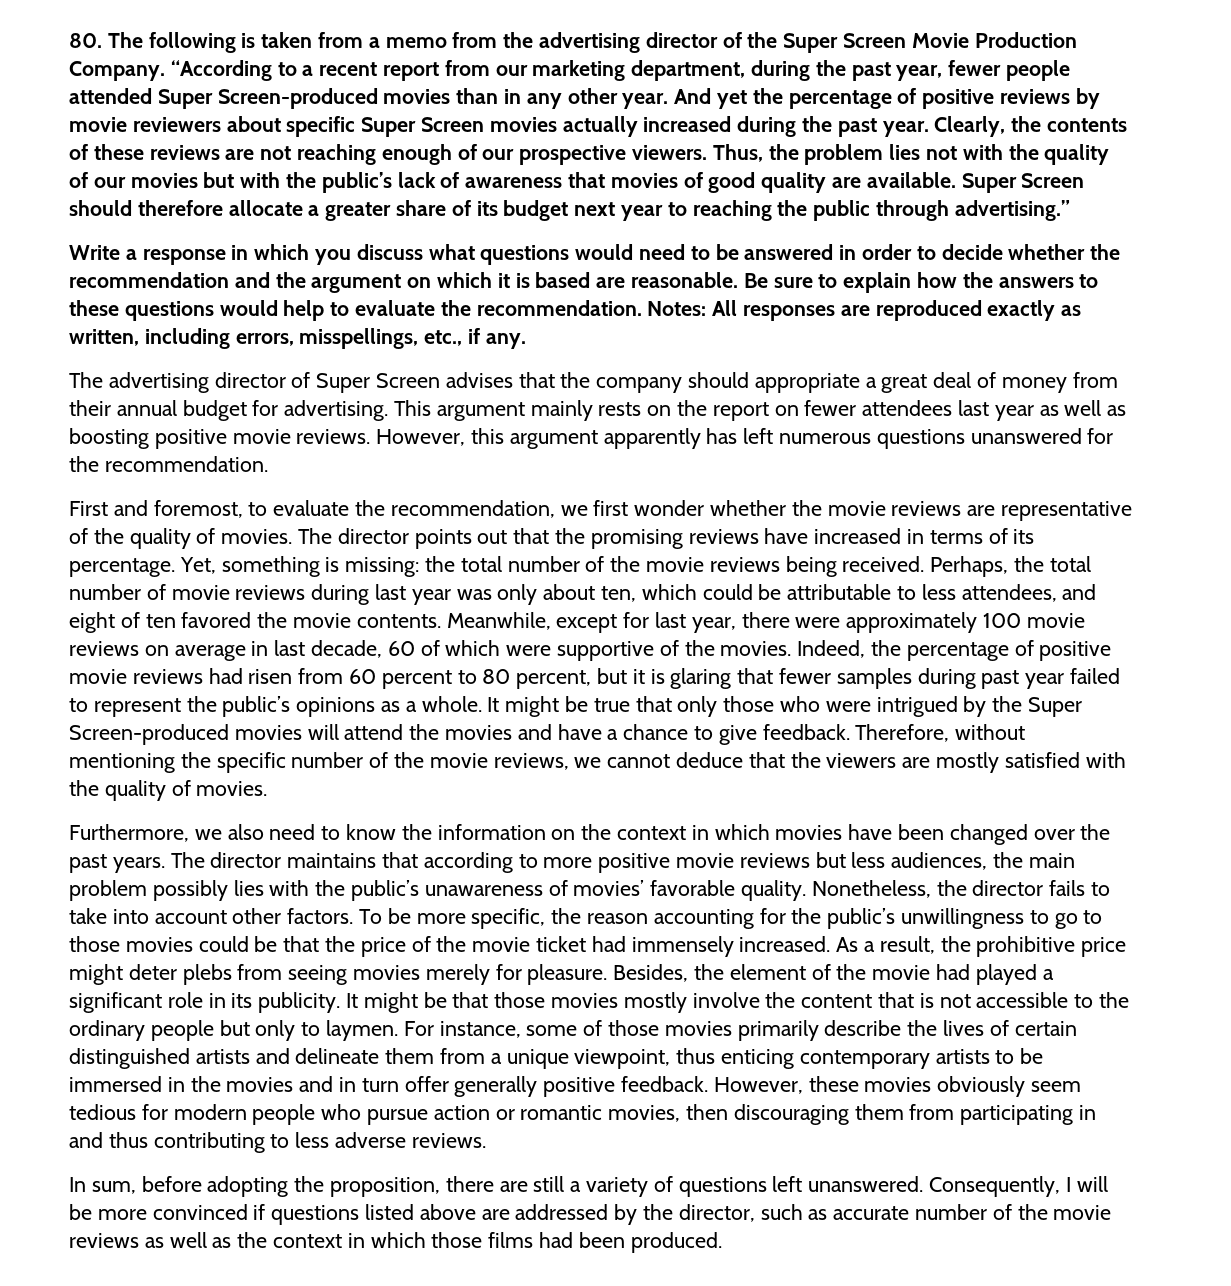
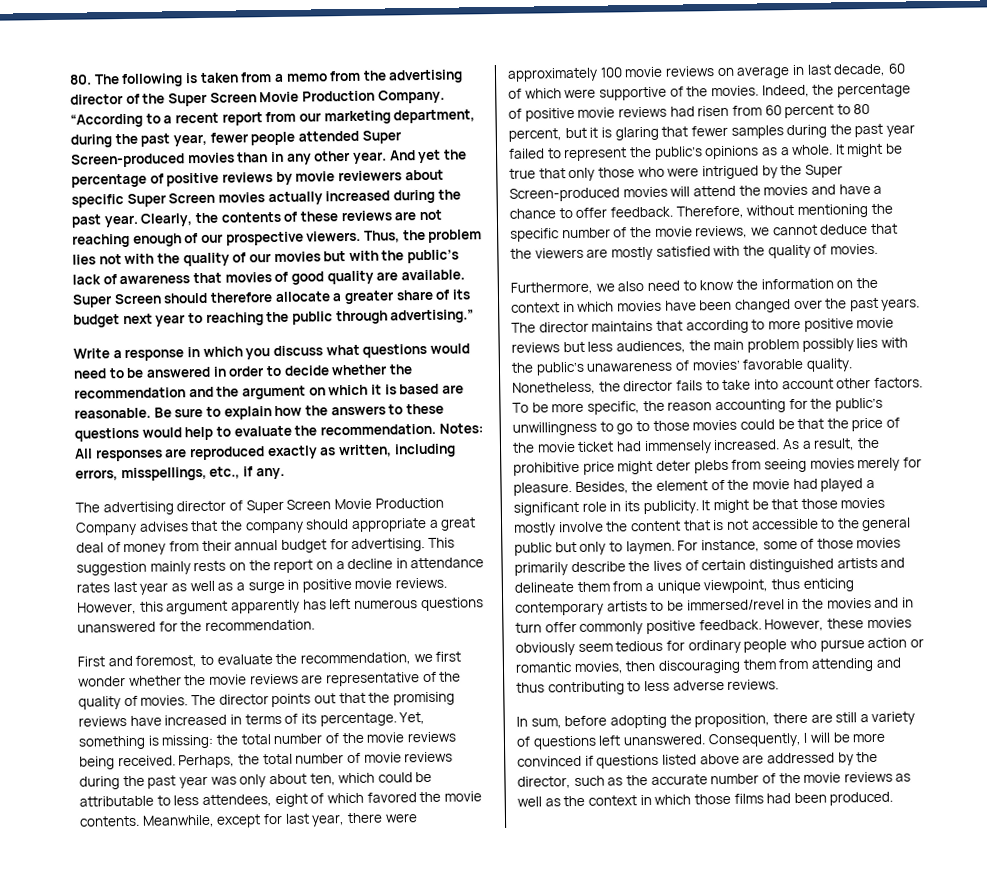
- The advertising director of Super Screen advises that the company should appropriate a great deal of money from their annual budget for advertising.
+ The advertising director of Super Screen Movie Production Company advises that the company should appropriate a great deal of money from their annual budget for advertising.
- This argument mainly rests on the report on fewer attendees last year as well as boosting positive movie reviews.
+ This suggestion mainly rests on the report on a decline in attendance rates last year as well as a surge in positive movie reviews.
- Perhaps, the total number of movie reviews during last year was only about ten, which could be attributable to less attendees, and eight of ten favored the movie contents.
+ Perhaps, the total number of movie reviews during the past year was only about ten, which could be attributable to less attendees, eight of which favored the movie contents.
- Indeed, the percentage of positive movie reviews had risen from 60 percent to 80 percent, but it is glaring that fewer samples during past year failed to represent the public’s opinions as a whole.
+ Indeed, the percentage of positive movie reviews had risen from 60 percent to 80 percent, but it is glaring that fewer samples during the past year failed to represent the public’s opinions as a whole.
- It might be true that only those who were intrigued by the Super Screen-produced movies will attend the movies and have a chance to give feedback.
+ It might be true that only those who were intrigued by the Super Screen-produced movies will attend the movies and have a chance to offer feedback.
- It might be that those movies mostly involve the content that is not accessible to the ordinary people but only to laymen.
+ It might be that those movies mostly involve the content that is not accessible to the general public but only to laymen.
- For instance, some of those movies primarily describe the lives of certain distinguished artists and delineate them from a unique viewpoint, thus enticing contemporary artists to be immersed in the movies and in turn offer generally positive feedback.
+ For instance, some of those movies primarily describe the lives of certain distinguished artists and delineate them from a unique viewpoint, thus enticing contemporary artists to be immersed/revel in the movies and in turn offer commonly positive feedback.
- However, these movies obviously seem tedious for modern people who pursue action or romantic movies, then discouraging them from participating in and thus contributing to less adverse reviews.
+ However, these movies obviously seem tedious for ordinary people who pursue action or romantic movies, then discouraging them from attending and thus contributing to less adverse reviews.
- Consequently, I will be more convinced if questions listed above are addressed by the director, such as accurate number of the movie reviews as well as the context in which those films had been produced.
+ Consequently, I will be more convinced if questions listed above are addressed by the director, such as the accurate number of the movie reviews as well as the context in which those films had been produced.

